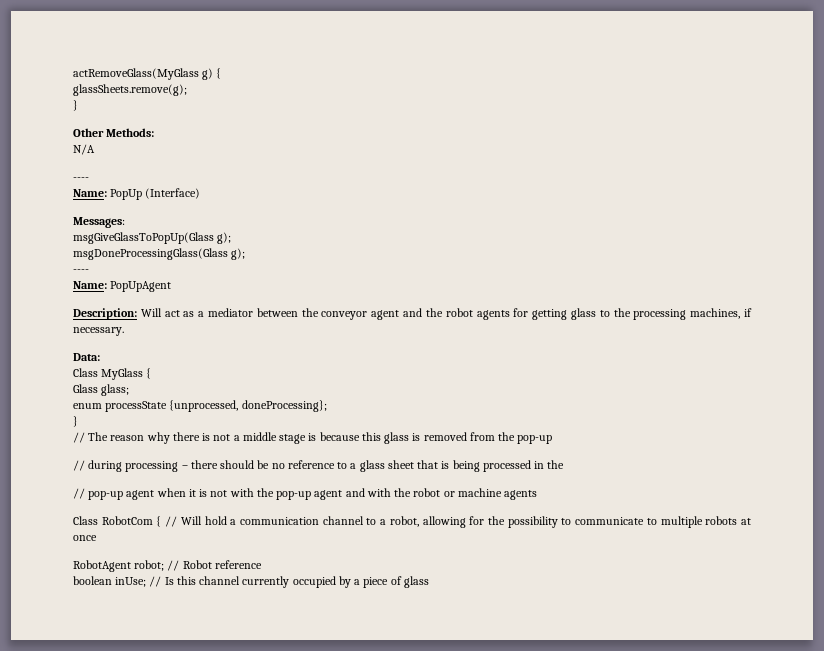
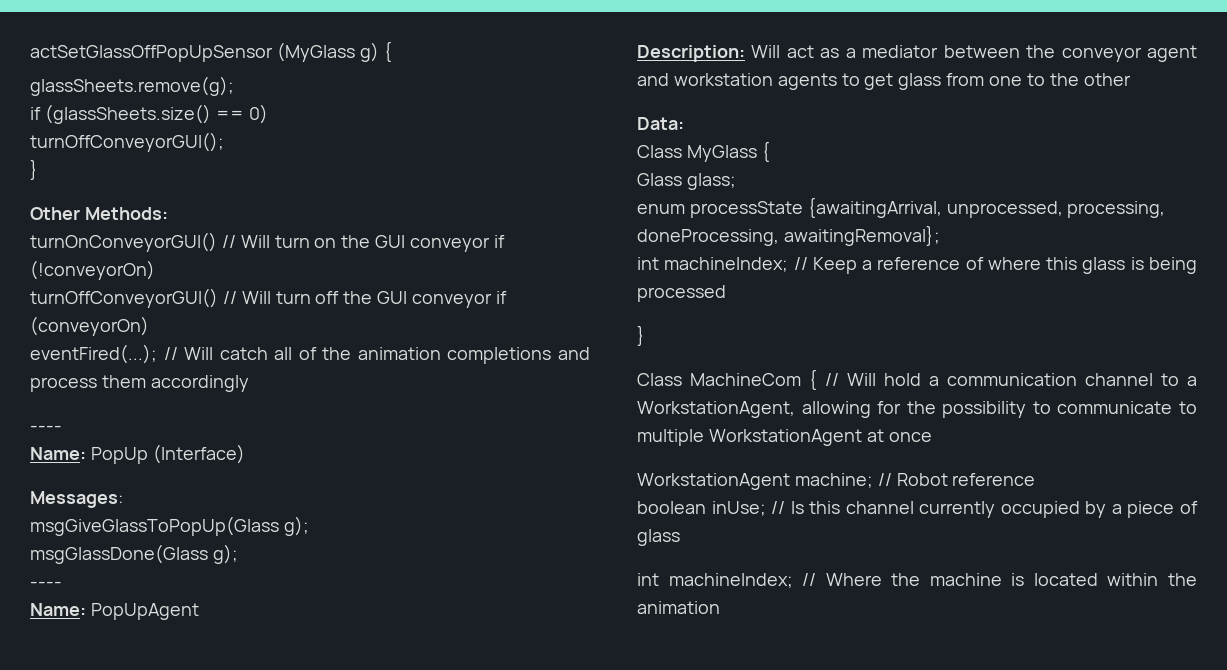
- actRemoveGlass(MyGlass g) {
+ actSetGlassOffPopUpSensor (MyGlass g) {
  glassSheets.remove(g);
+ if (glassSheets.size() == 0)
+ turnOffConveyorGUI();
  }
  Other Methods:
- N/A
+ turnOnConveyorGUI() // Will turn on the GUI conveyor if (!conveyorOn)
+ turnOffConveyorGUI() // Will turn off the GUI conveyor if (conveyorOn)
+ eventFired(...); // Will catch all of the animation completions and process them accordingly
- msgDoneProcessingGlass(Glass g);
+ msgGlassDone(Glass g);
- Description: Will act as a mediator between the conveyor agent and the robot agents for getting glass to the processing machines, if necessary.
+ Description: Will act as a mediator between the conveyor agent and workstation agents to get glass from one to the other
- enum processState {unprocessed, doneProcessing};
+ enum processState {awaitingArrival, unprocessed, processing, doneProcessing, awaitingRemoval};
+ int machineIndex; // Keep a reference of where this glass is being processed
  }
- // The reason why there is not a middle stage is because this glass is removed from the pop-up
- // during processing – there should be no reference to a glass sheet that is being processed in the
- // pop-up agent when it is not with the pop-up agent and with the robot or machine agents
- Class RobotCom { // Will hold a communication channel to a robot, allowing for the possibility to communicate to multiple robots at once
+ Class MachineCom { // Will hold a communication channel to a WorkstationAgent, allowing for the possibility to communicate to multiple WorkstationAgent at once
- RobotAgent robot; // Robot reference
+ WorkstationAgent machine; // Robot reference
+ int machineIndex; // Where the machine is located within the animation

